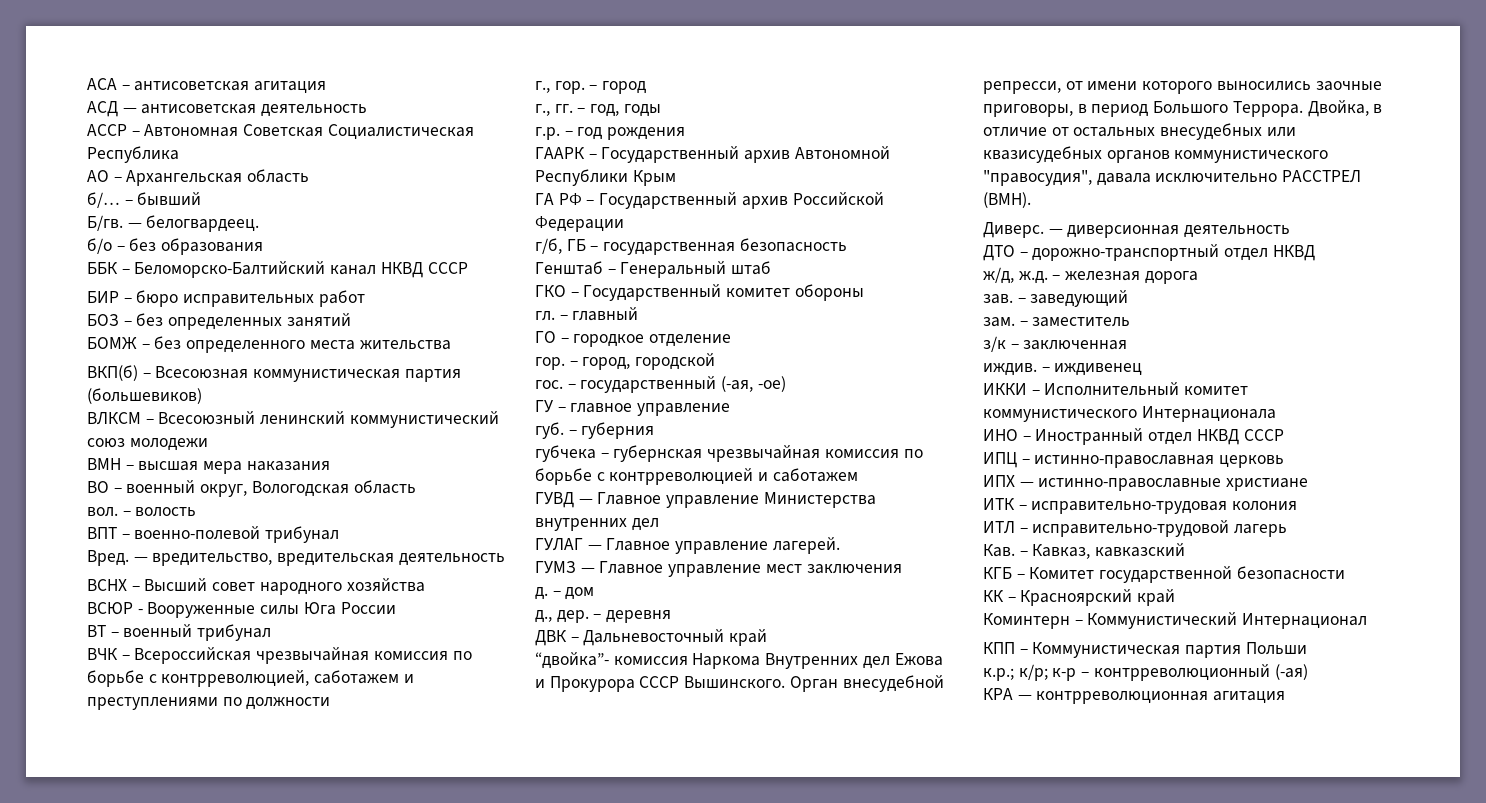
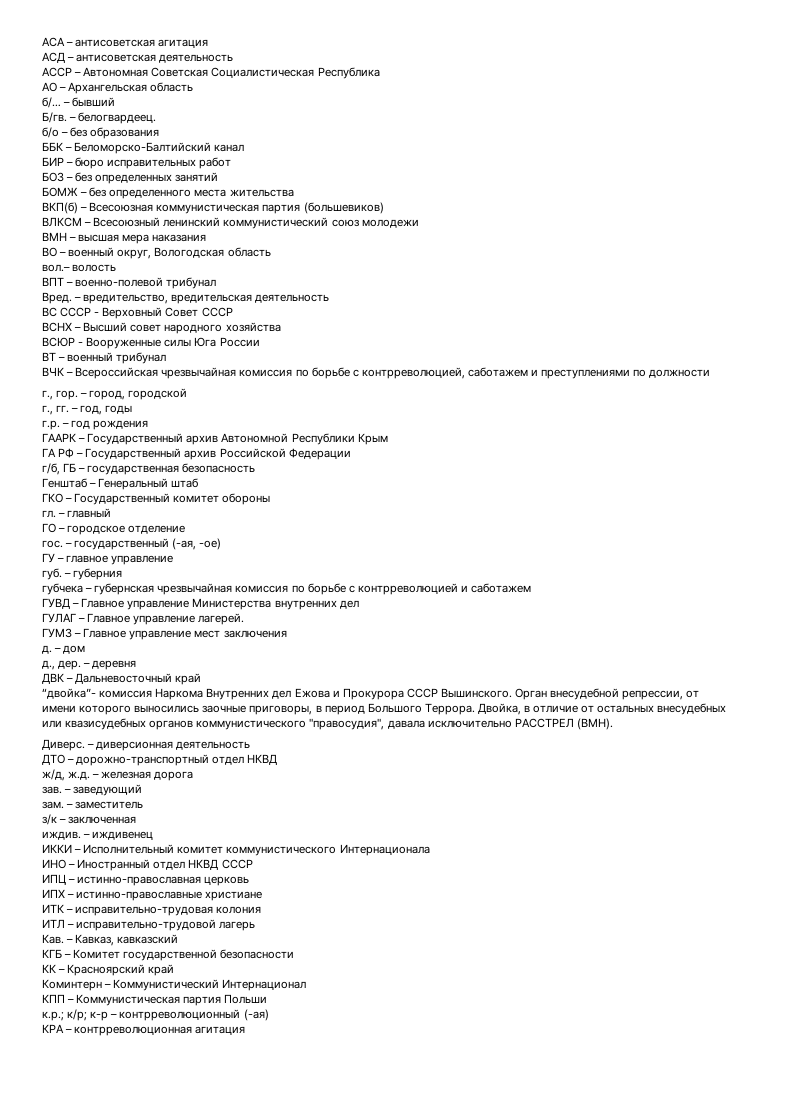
- АСД — антисоветская деятельность
+ АСД – антисоветская деятельность
- — белогвардеец.
+ – белогвардеец.
- ББК – Беломорско-Балтийский канал НКВД СССР
+ ББК – Беломорско-Балтийский канал
- вол. – волость
+ вол.– волость
- — вредительство, вредительская деятельность
+ – вредительство, вредительская деятельность
+ ВС СССР - Верховный Совет СССР
- – город
+ – город, городской
- ГО – городкое отделение
+ ГО – городское отделение
- гор. – город, городской
- ГУВД — Главное управление Министерства внутренних дел
+ ГУВД – Главное управление Министерства внутренних дел
- ГУЛАГ — Главное управление лагерей.
+ ГУЛАГ – Главное управление лагерей.
- ГУМЗ — Главное управление мест заключения
+ ГУМЗ – Главное управление мест заключения
- Орган внесудебной репресси, от имени которого выносились заочные приговоры, в период Большого Террора.
+ Орган внесудебной репрессии, от имени которого выносились заочные приговоры, в период Большого Террора.
- — диверсионная деятельность
+ – диверсионная деятельность
- ИПХ — истинно-православные христиане
+ ИПХ – истинно-православные христиане
- КРА — контрреволюционная агитация
+ КРА – контрреволюционная агитация

